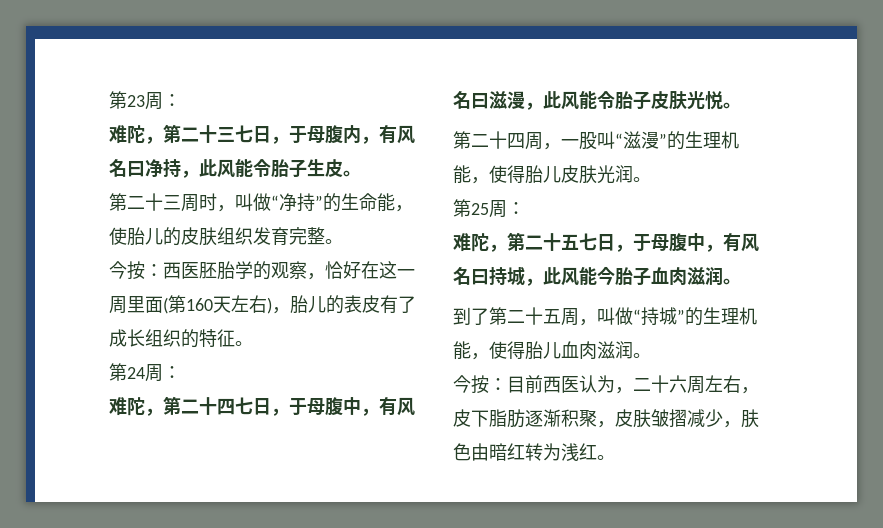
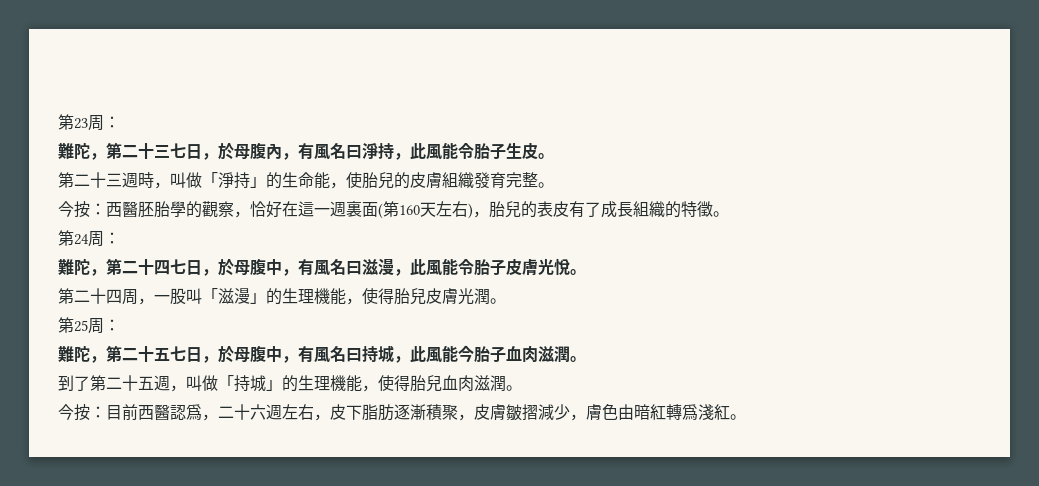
- 难陀，第二十三七日，于母腹内，有风名曰净持，此风能令胎子生皮。
+ 難陀，第二十三七日，於母腹內，有風名曰淨持，此風能令胎子生皮。
- 第二十三周时，叫做“净持”的生命能，使胎儿的皮肤组织发育完整。
+ 第二十三週時，叫做「淨持」的生命能，使胎兒的皮膚組織發育完整。
- 今按：西医胚胎学的观察，恰好在这一周里面(第160天左右)，胎儿的表皮有了成长组织的特征。
+ 今按：西醫胚胎學的觀察，恰好在這一週裏面(第160天左右)，胎兒的表皮有了成長組織的特徵。
- 难陀，第二十四七日，于母腹中，有风名曰滋漫，此风能令胎子皮肤光悦。
+ 難陀，第二十四七日，於母腹中，有風名曰滋漫，此風能令胎子皮膚光悅。
- 第二十四周，一股叫“滋漫”的生理机能，使得胎儿皮肤光润。
+ 第二十四周，一股叫「滋漫」的生理機能，使得胎兒皮膚光潤。
- 难陀，第二十五七日，于母腹中，有风名曰持城，此风能今胎子血肉滋润。
+ 難陀，第二十五七日，於母腹中，有風名曰持城，此風能今胎子血肉滋潤。
- 到了第二十五周，叫做“持城”的生理机能，使得胎儿血肉滋润。
+ 到了第二十五週，叫做「持城」的生理機能，使得胎兒血肉滋潤。
- 今按：目前西医认为，二十六周左右，皮下脂肪逐渐积聚，皮肤皱摺减少，肤色由暗红转为浅红。
+ 今按：目前西醫認爲，二十六週左右，皮下脂肪逐漸積聚，皮膚皺摺減少，膚色由暗紅轉爲淺紅。

